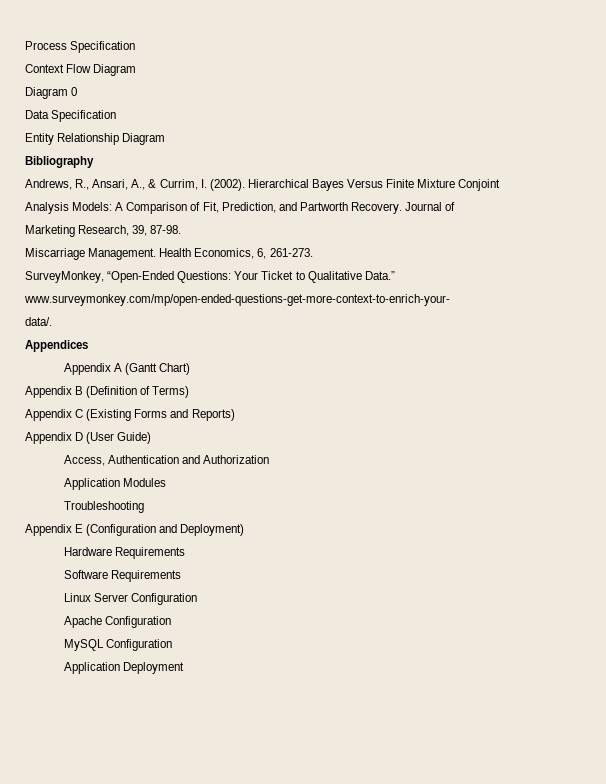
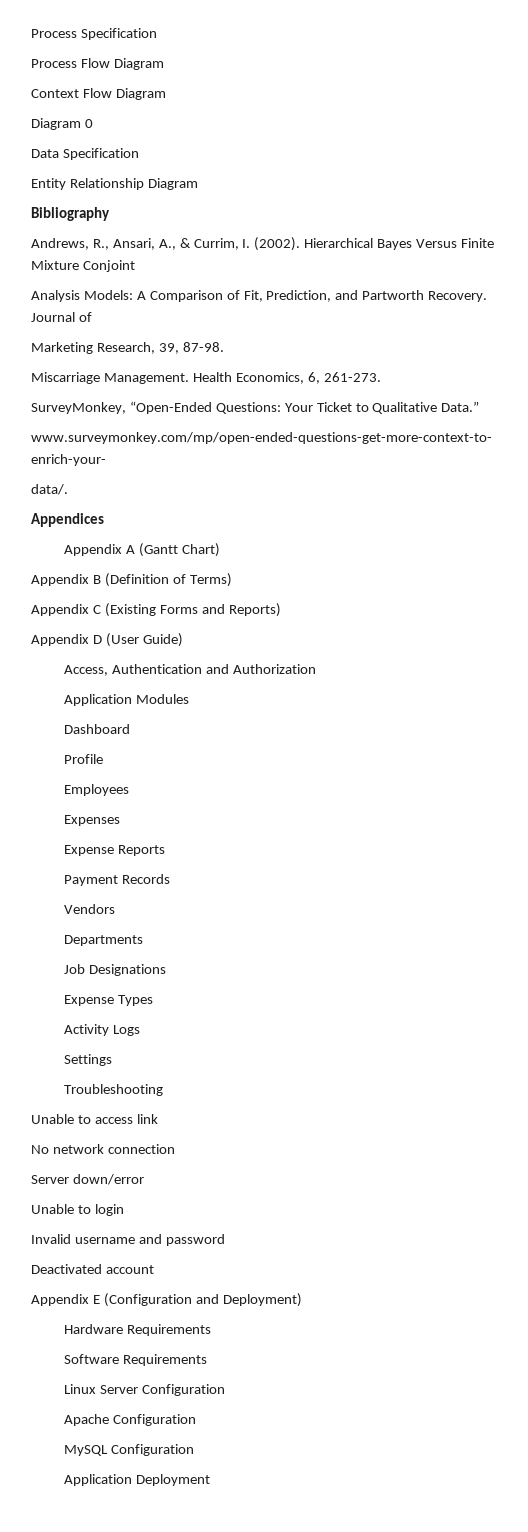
+ Process Flow Diagram
+ Dashboard
+ Profile
+ Employees
+ Expenses
+ Expense Reports
+ Payment Records
+ Vendors
+ Departments
+ Job Designations
+ Expense Types
+ Activity Logs
+ Settings
  Troubleshooting
+ Unable to access link
+ No network connection
+ Server down/error
+ Unable to login
+ Invalid username and password
+ Deactivated account

